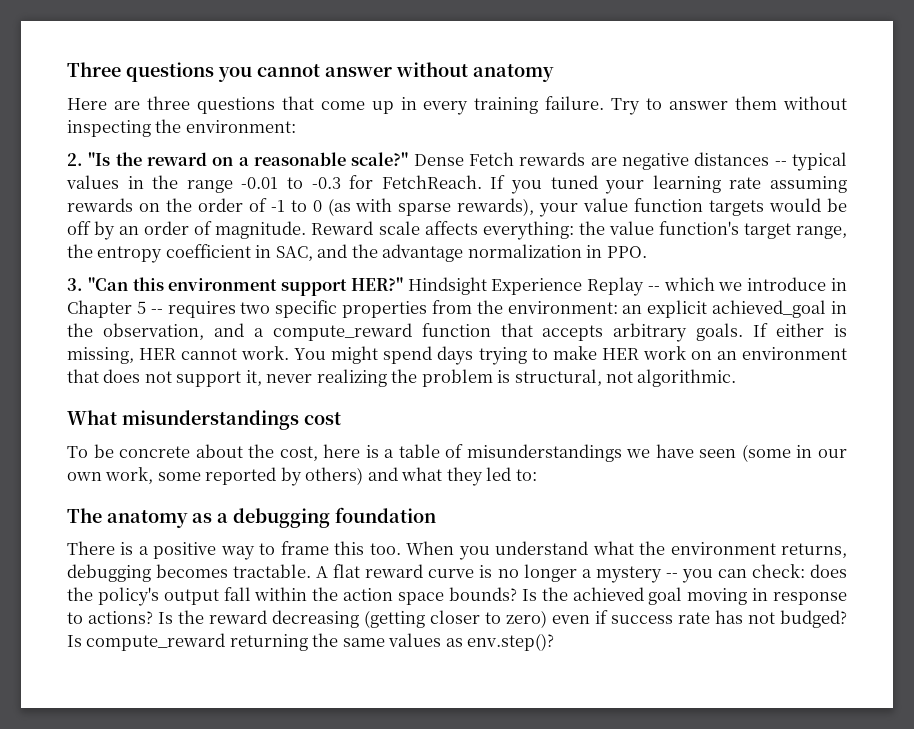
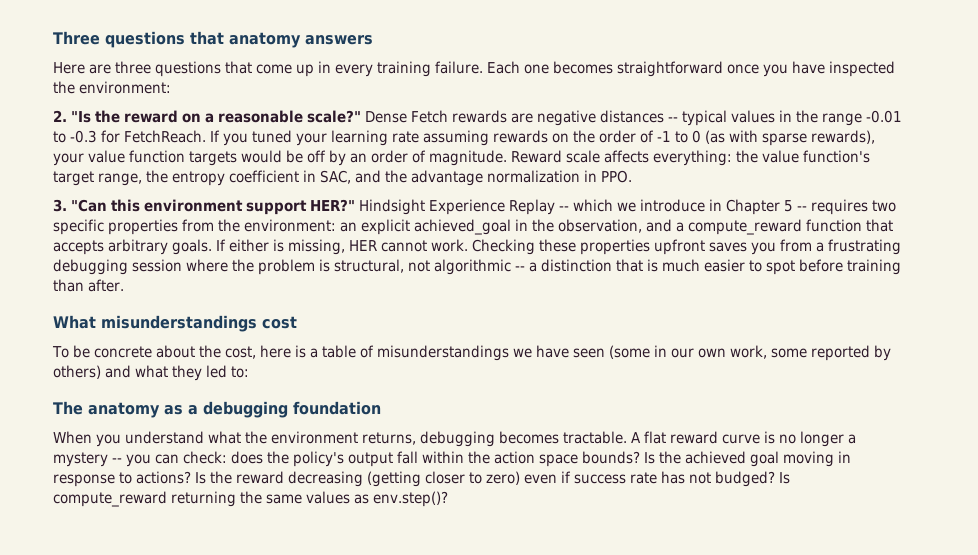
- Three questions you cannot answer without anatomy
+ Three questions that anatomy answers
- Try to answer them without inspecting the environment:
+ Each one becomes straightforward once you have inspected the environment:
- You might spend days trying to make HER work on an environment that does not support it, never realizing the problem is structural, not algorithmic.
+ Checking these properties upfront saves you from a frustrating debugging session where the problem is structural, not algorithmic -- a distinction that is much easier to spot before training than after.
- There is a positive way to frame this too.

